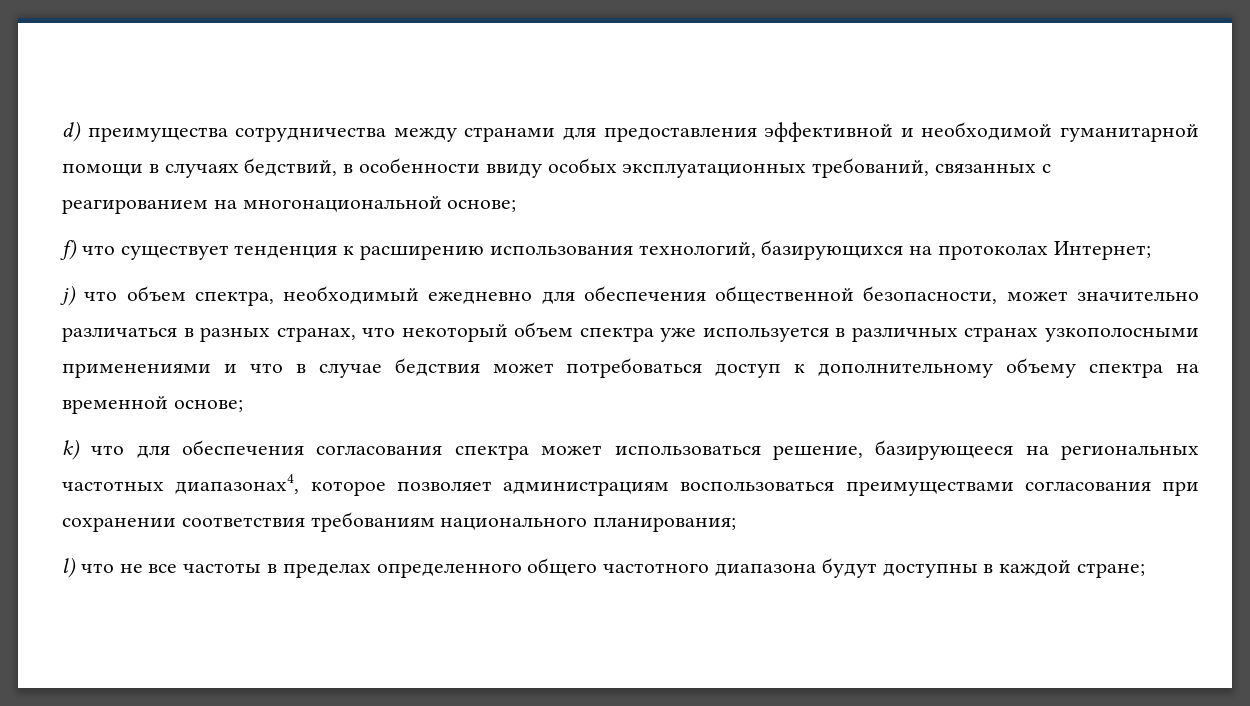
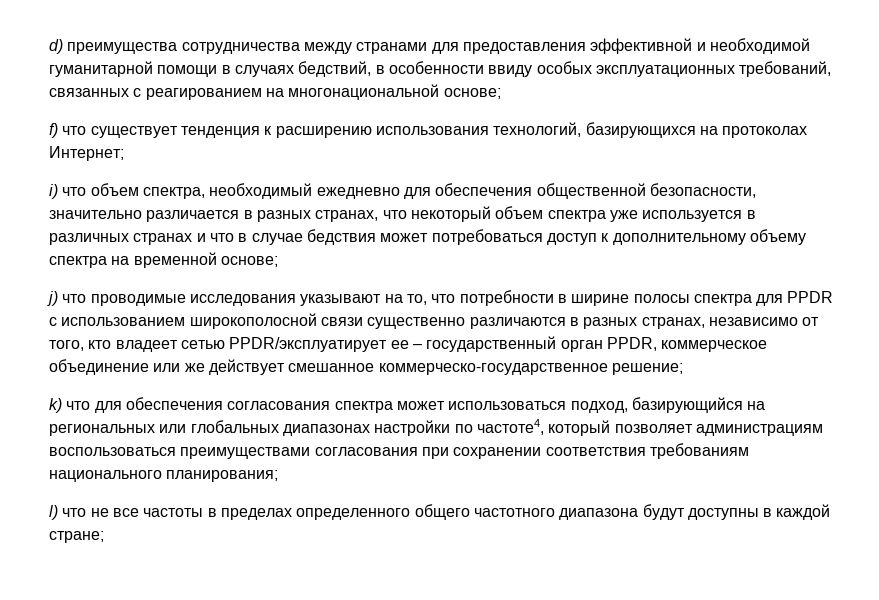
- j) что объем спектра, необходимый ежедневно для обеспечения общественной безопасности, может значительно различаться в разных странах, что некоторый объем спектра уже используется в различных странах узкополосными применениями и что в случае бедствия может потребоваться доступ к дополнительному объему спектра на временной основе;
+ i) что объем спектра, необходимый ежедневно для обеспечения общественной безопасности, значительно различается в разных странах, что некоторый объем спектра уже используется в различных странах и что в случае бедствия может потребоваться доступ к дополнительному объему спектра на временной основе;
+ j) что проводимые исследования указывают на то, что потребности в ширине полосы спектра для PPDR с использованием широкополосной связи существенно различаются в разных странах, независимо от того, кто владеет сетью PPDR/эксплуатирует ее – государственный орган PPDR, коммерческое объединение или же действует смешанное коммерческо-государственное решение;
- k) что для обеспечения согласования спектра может использоваться решение, базирующееся на региональных частотных диапазонах4, которое позволяет администрациям воспользоваться преимуществами согласования при сохранении соответствия требованиям национального планирования;
+ k) что для обеспечения согласования спектра может использоваться подход, базирующийся на региональных или глобальных диапазонах настройки по частоте4, который позволяет администрациям воспользоваться преимуществами согласования при сохранении соответствия требованиям национального планирования;

